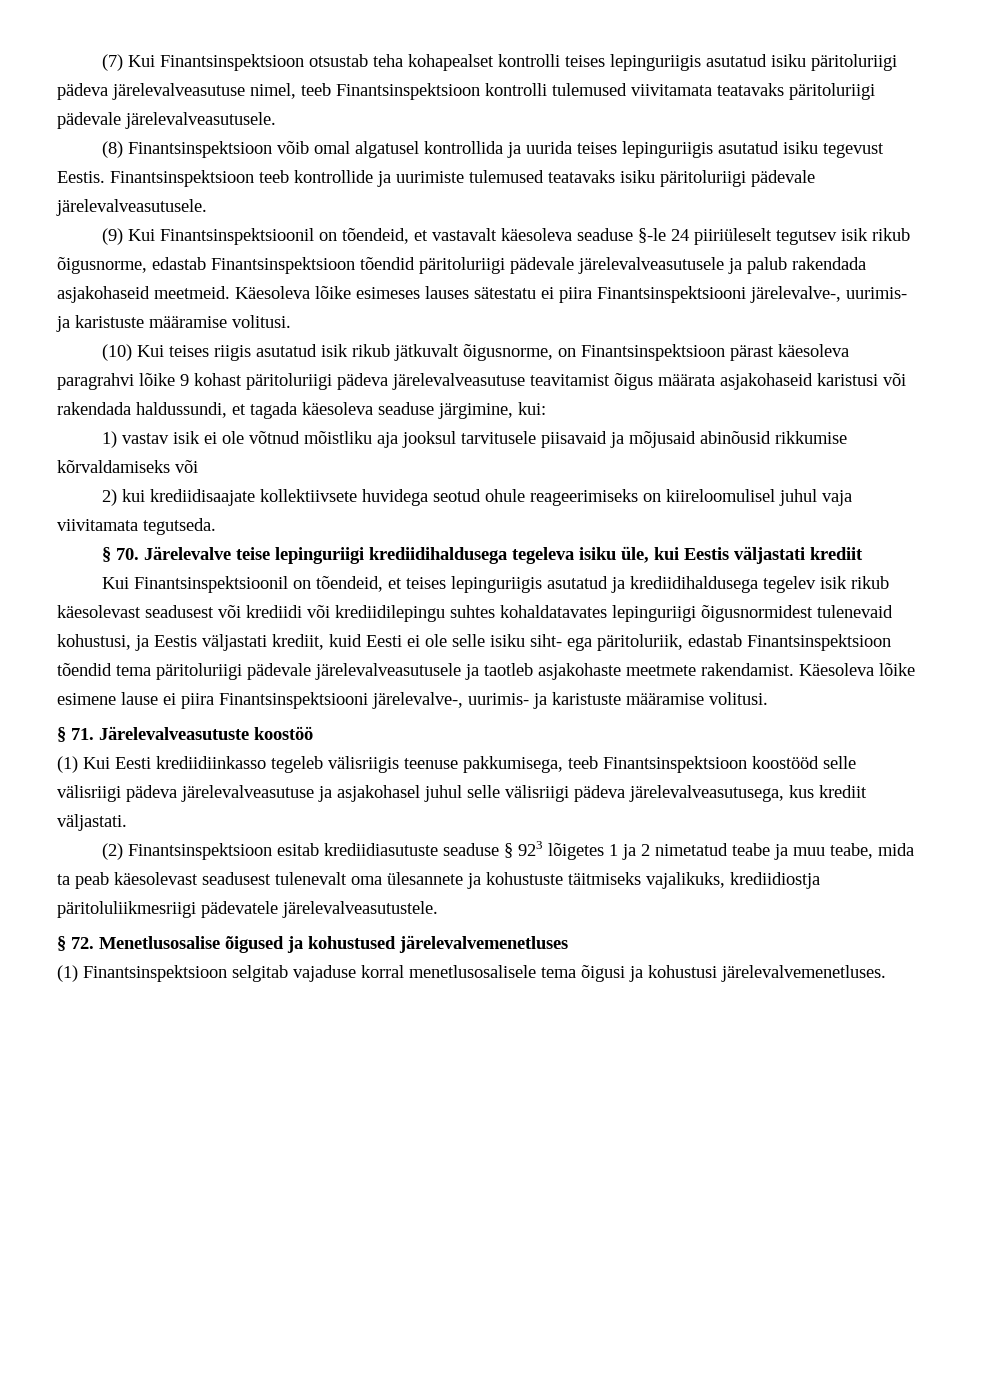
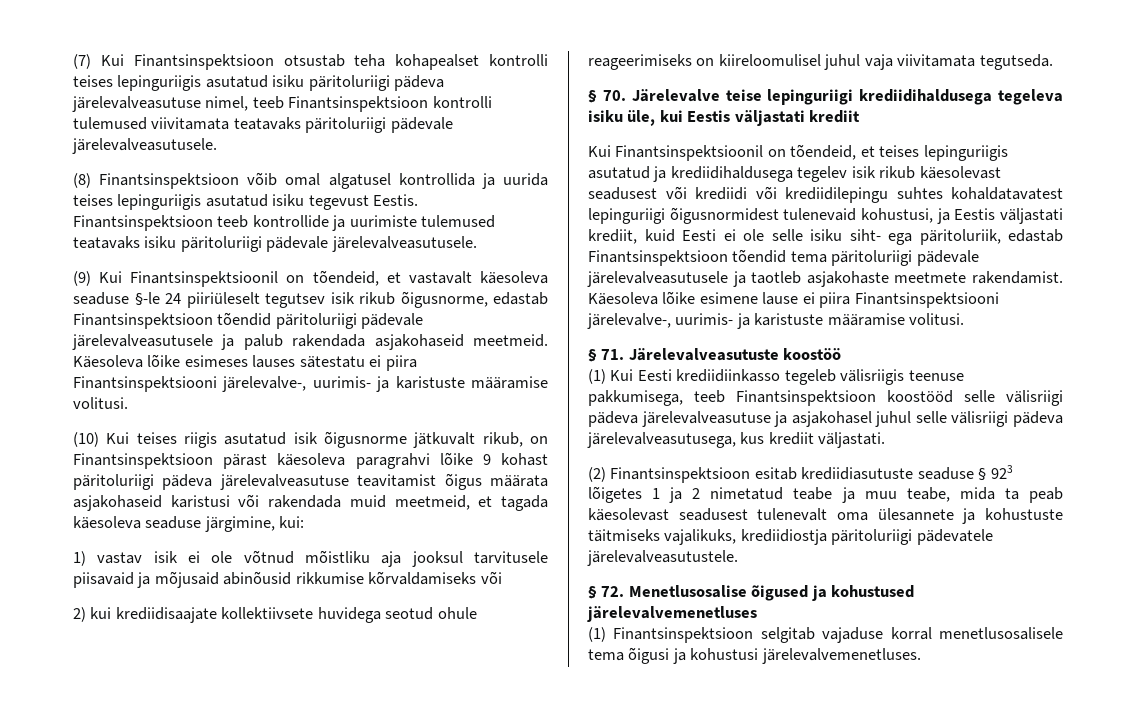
- (10) Kui teises riigis asutatud isik rikub jätkuvalt õigusnorme, on Finantsinspektsioon pärast käesoleva paragrahvi lõike 9 kohast päritoluriigi pädeva järelevalveasutuse teavitamist õigus määrata asjakohaseid karistusi või rakendada haldussundi, et tagada käesoleva seaduse järgimine, kui:
+ (10) Kui teises riigis asutatud isik õigusnorme jätkuvalt rikub, on Finantsinspektsioon pärast käesoleva paragrahvi lõike 9 kohast päritoluriigi pädeva järelevalveasutuse teavitamist õigus määrata asjakohaseid karistusi või rakendada muid meetmeid, et tagada käesoleva seaduse järgimine, kui:
- Kui Finantsinspektsioonil on tõendeid, et teises lepinguriigis asutatud ja krediidihaldusega tegelev isik rikub käesolevast seadusest või krediidi või krediidilepingu suhtes kohaldatavates lepinguriigi õigusnormidest tulenevaid kohustusi, ja Eestis väljastati krediit, kuid Eesti ei ole selle isiku siht- ega päritoluriik, edastab Finantsinspektsioon tõendid tema päritoluriigi pädevale järelevalveasutusele ja taotleb asjakohaste meetmete rakendamist.
+ Kui Finantsinspektsioonil on tõendeid, et teises lepinguriigis asutatud ja krediidihaldusega tegelev isik rikub käesolevast seadusest või krediidi või krediidilepingu suhtes kohaldatavatest lepinguriigi õigusnormidest tulenevaid kohustusi, ja Eestis väljastati krediit, kuid Eesti ei ole selle isiku siht- ega päritoluriik, edastab Finantsinspektsioon tõendid tema päritoluriigi pädevale järelevalveasutusele ja taotleb asjakohaste meetmete rakendamist.
- (2) Finantsinspektsioon esitab krediidiasutuste seaduse § 923 lõigetes 1 ja 2 nimetatud teabe ja muu teabe, mida ta peab käesolevast seadusest tulenevalt oma ülesannete ja kohustuste täitmiseks vajalikuks, krediidiostja päritoluliikmesriigi pädevatele järelevalveasutustele.
+ (2) Finantsinspektsioon esitab krediidiasutuste seaduse § 923 lõigetes 1 ja 2 nimetatud teabe ja muu teabe, mida ta peab käesolevast seadusest tulenevalt oma ülesannete ja kohustuste täitmiseks vajalikuks, krediidiostja päritoluriigi pädevatele järelevalveasutustele.

